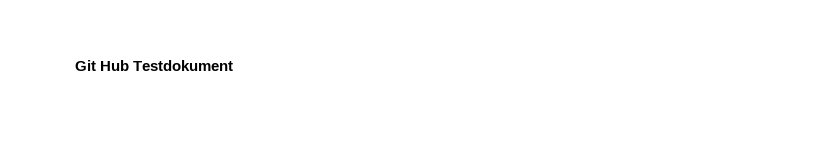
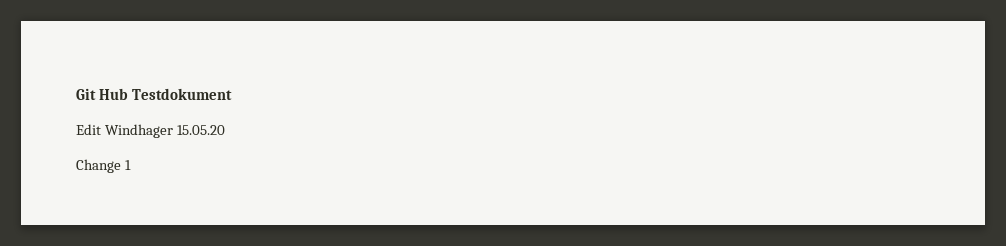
+ Edit Windhager 15.05.20
+ Change 1

